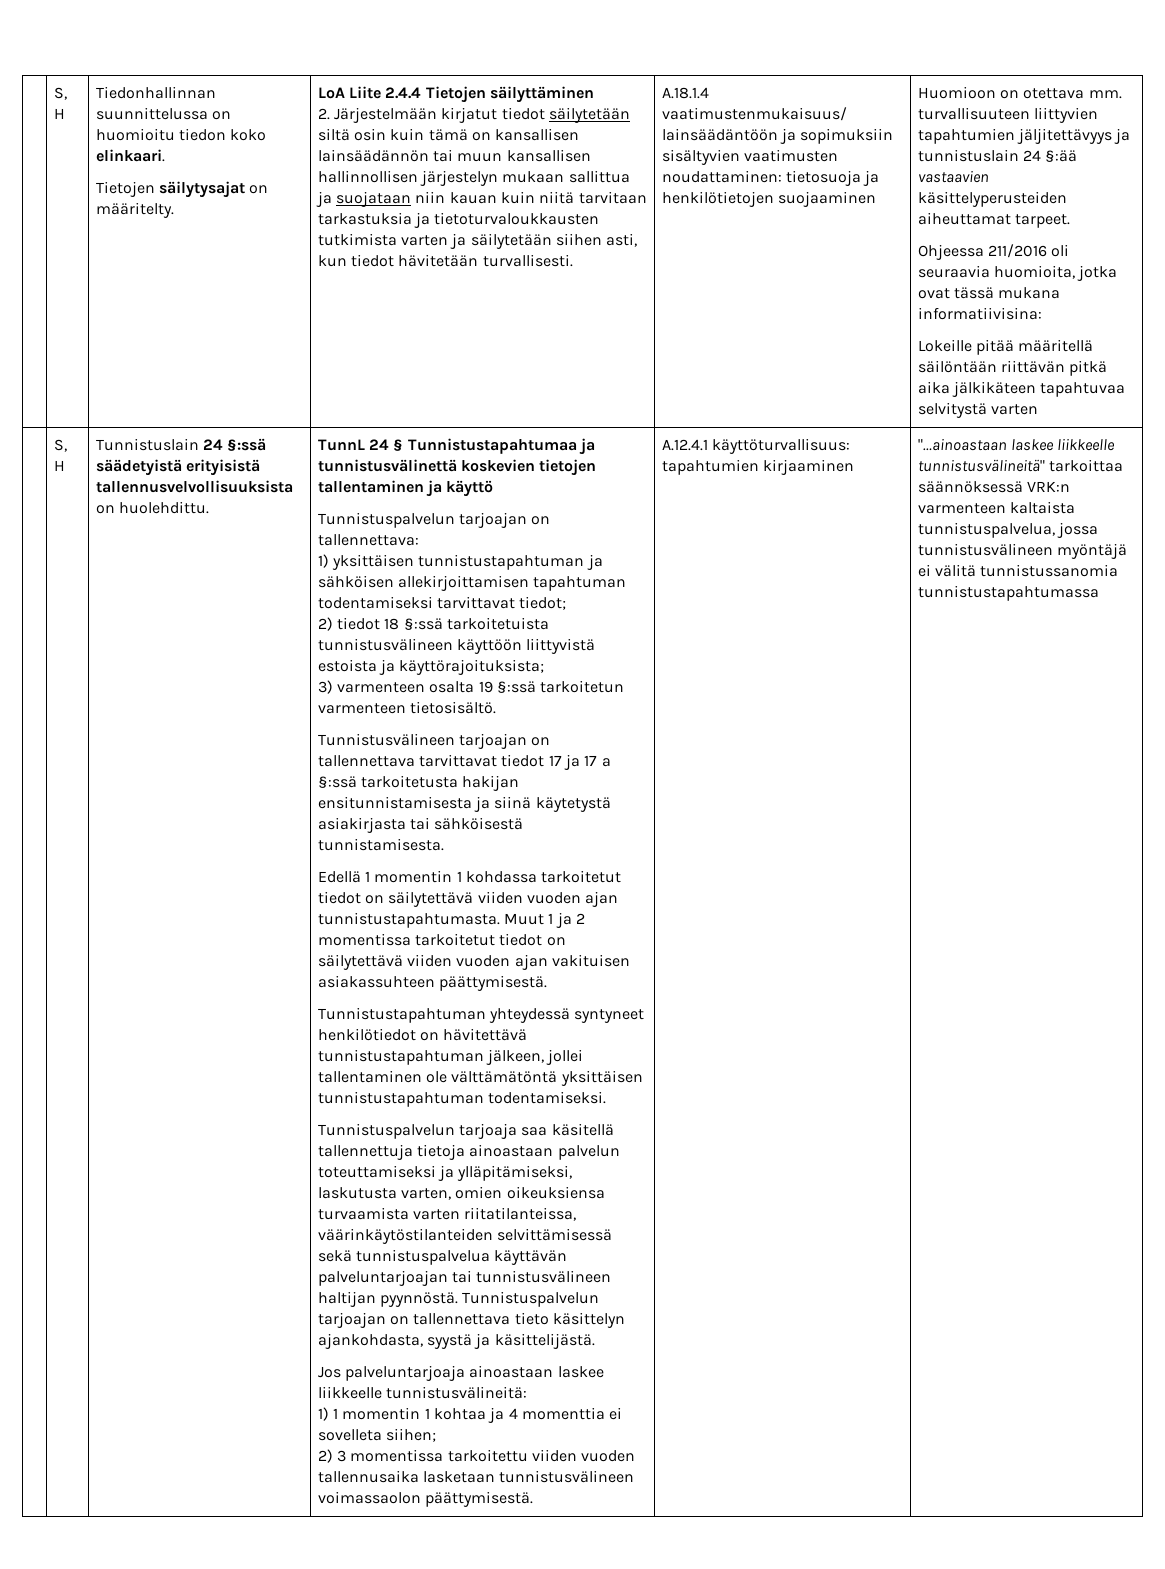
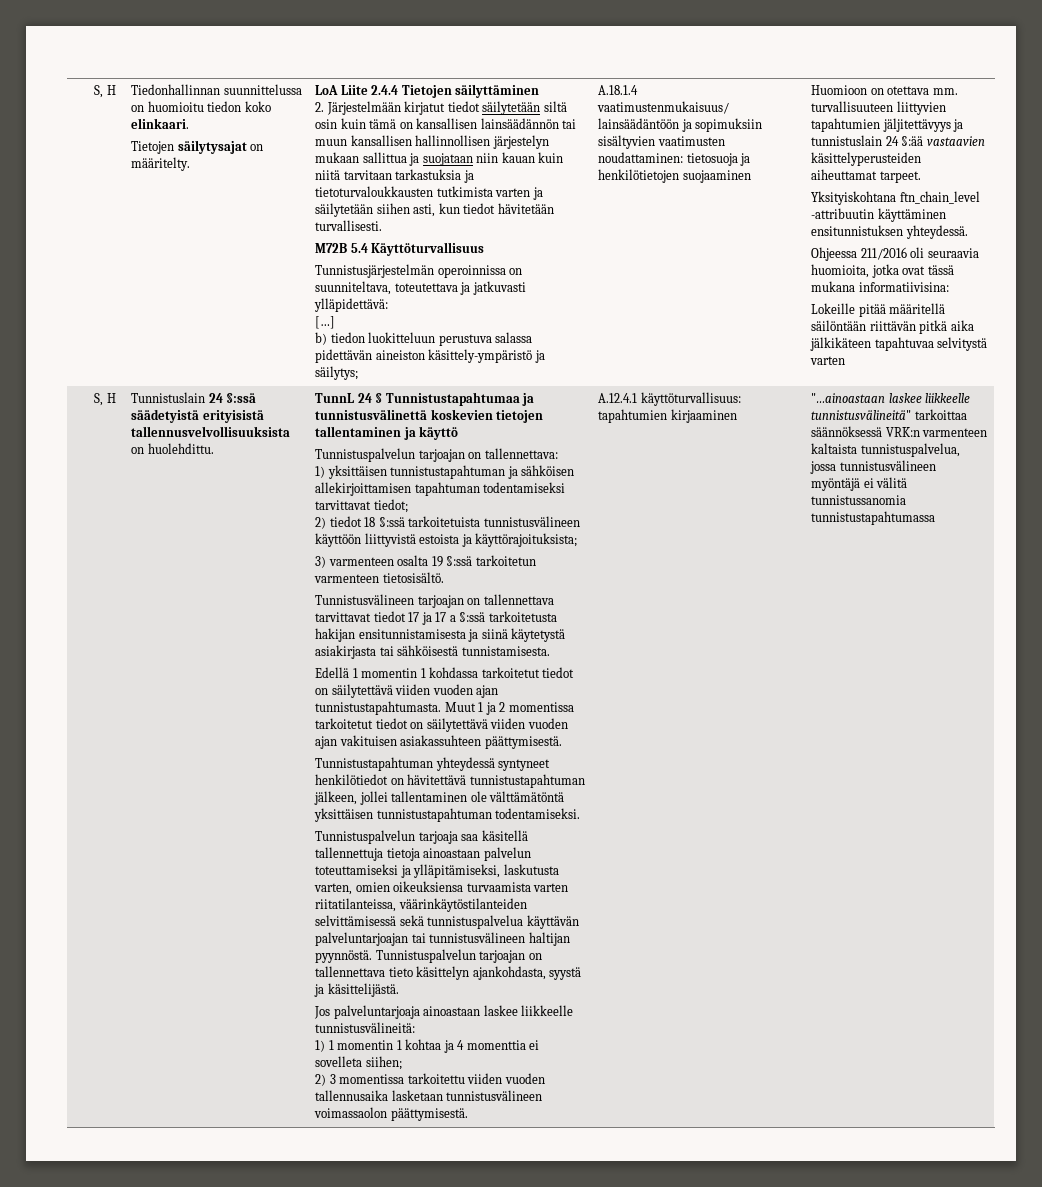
+ M72B 5.4 Käyttöturvallisuus
+ Tunnistusjärjestelmän operoinnissa on suunniteltava, toteutettava ja jatkuvasti ylläpidettävä:
+ […]
+ b) tiedon luokitteluun perustuva salassa pidettävän aineiston käsittely-ympäristö ja säilytys;
+ Yksityiskohtana ftn_chain_level -attribuutin käyttäminen ensitunnistuksen yhteydessä.

